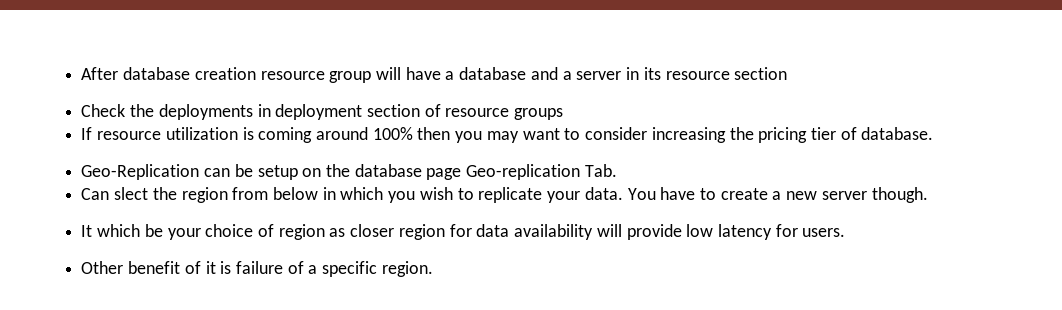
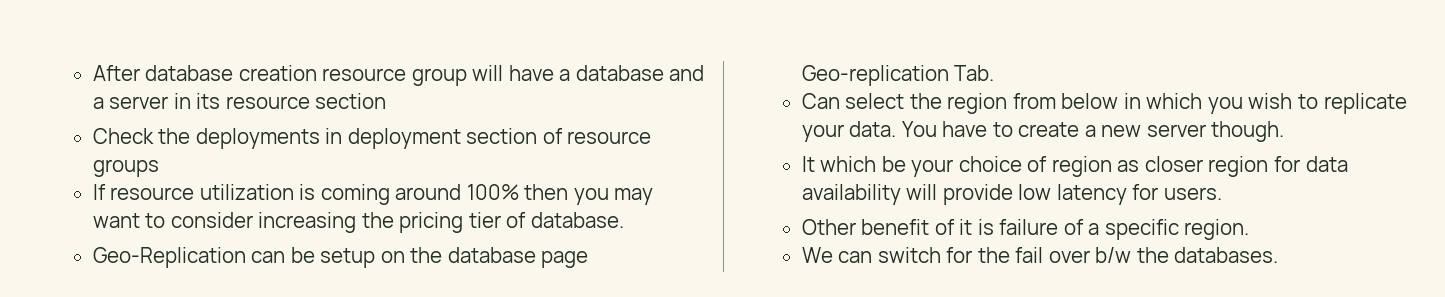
- Can slect the region from below in which you wish to replicate your data.
+ Can select the region from below in which you wish to replicate your data.
+ We can switch for the fail over b/w the databases.

